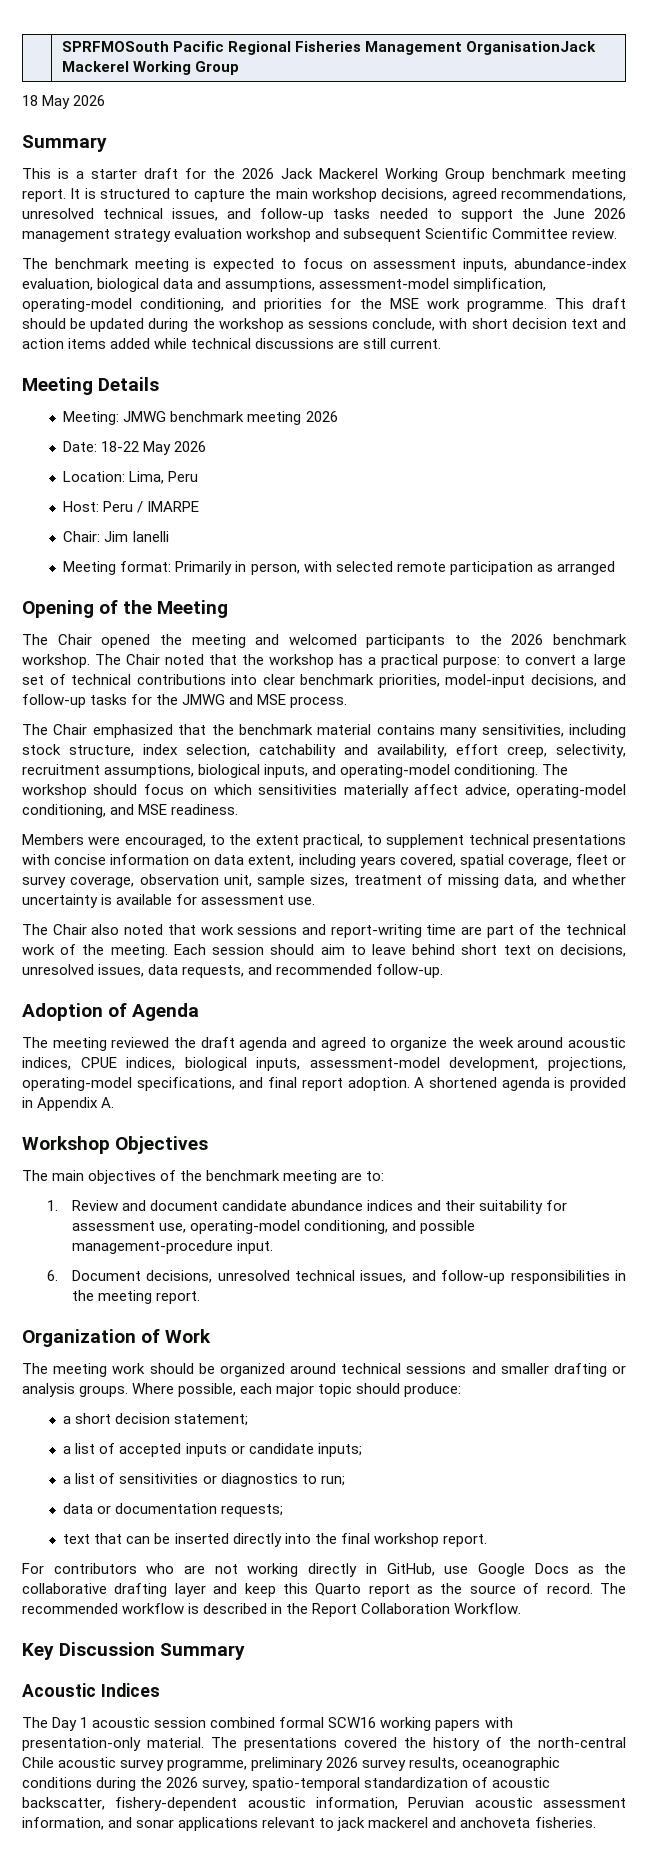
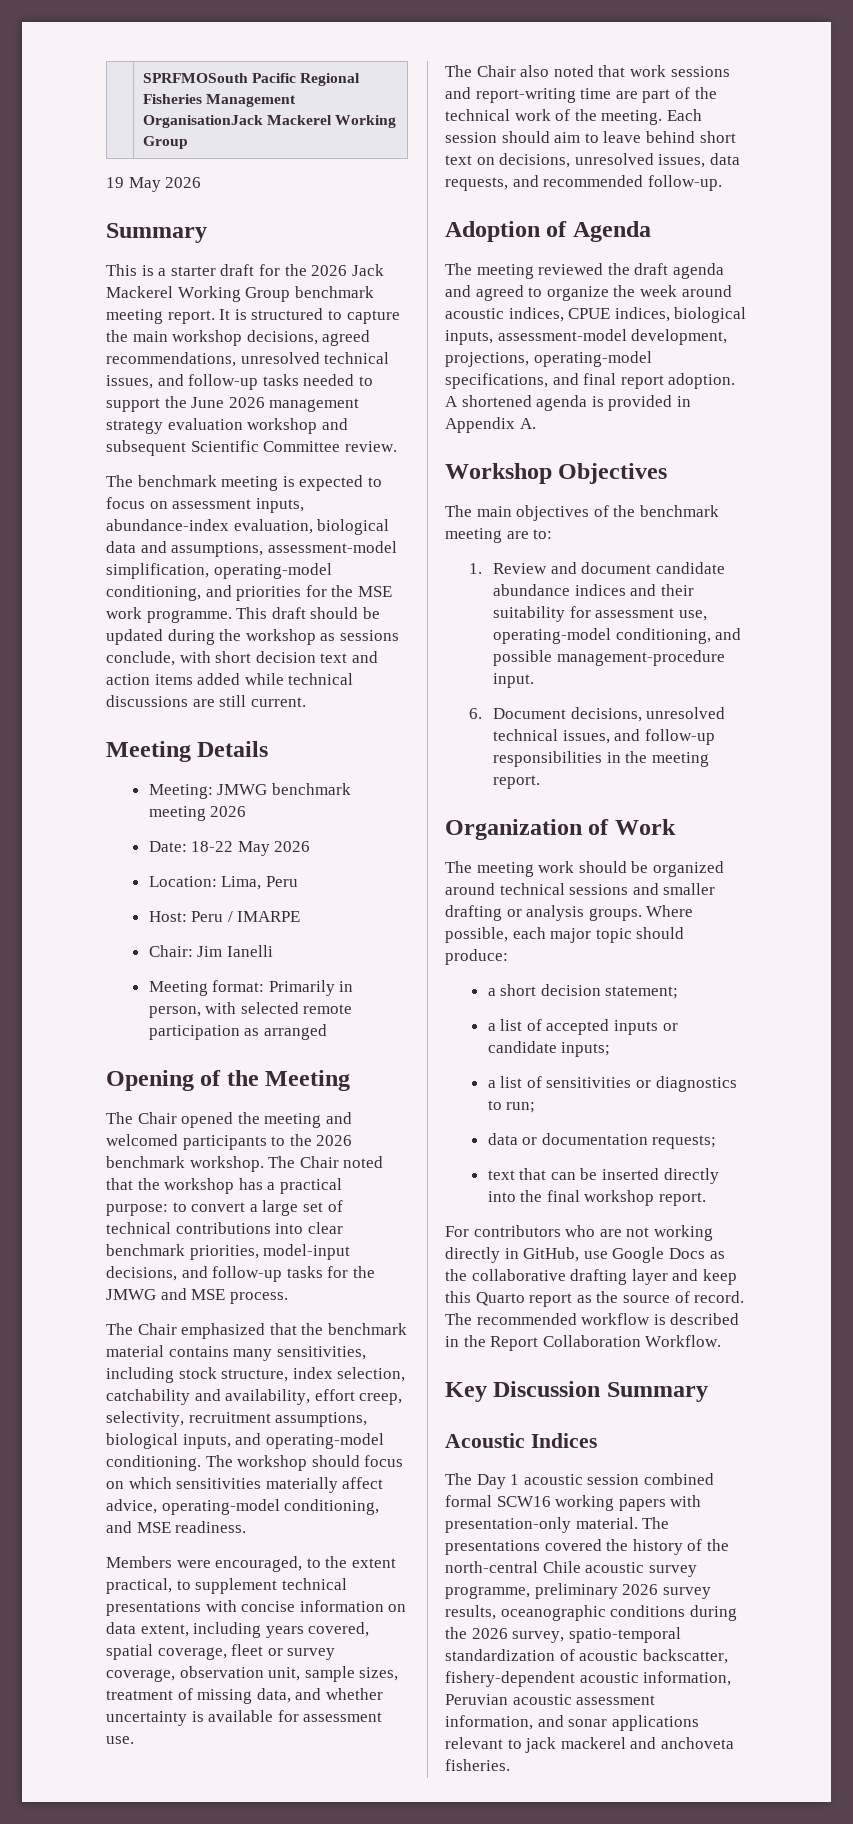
- 18 May 2026
+ 19 May 2026

